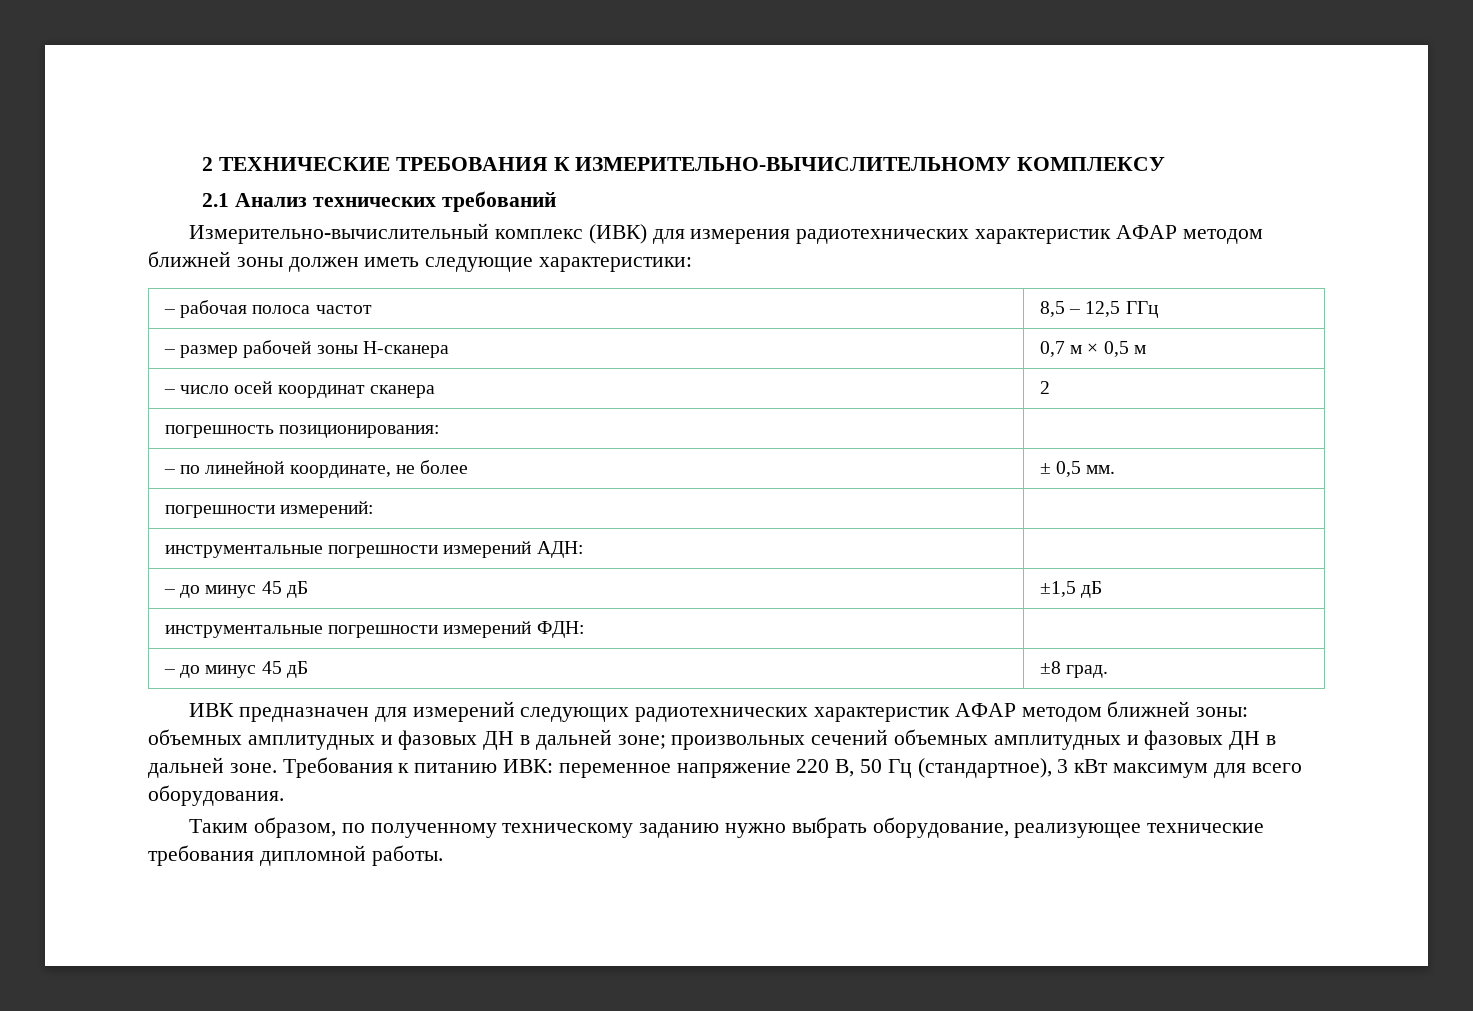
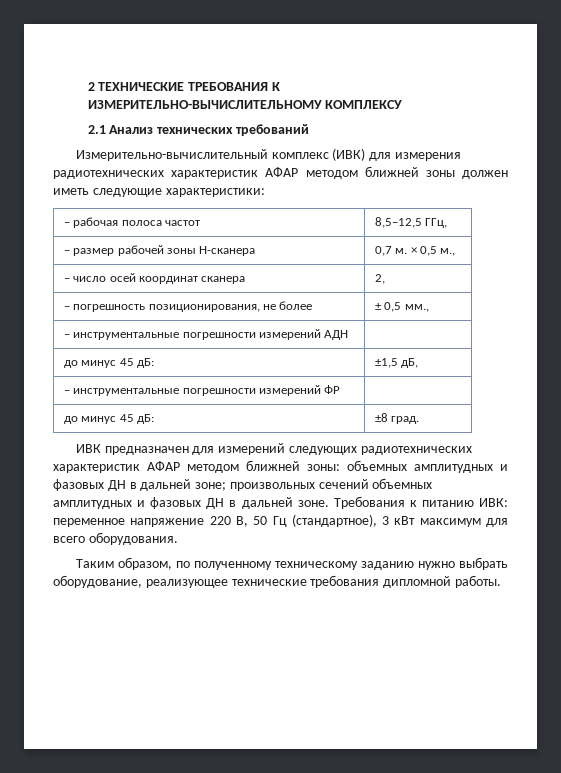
- – рабочая полоса частот | 8,5 – 12,5 ГГц
+ – рабочая полоса частот | 8,5–12,5 ГГц,
- – размер рабочей зоны H-сканера | 0,7 м × 0,5 м
+ – размер рабочей зоны H-сканера | 0,7 м. × 0,5 м.,
- – число осей координат сканера | 2
- погрешность позиционирования: |
- – по линейной координате, не более | ± 0,5 мм.
- погрешности измерений: |
- инструментальные погрешности измерений АДН: |
- – до минус 45 дБ | ±1,5 дБ
- инструментальные погрешности измерений ФДН: |
- – до минус 45 дБ | ±8 град.
+ – число осей координат сканера | 2,
+ – погрешность позиционирования, не более | ± 0,5 мм.,
+ – инструментальные погрешности измерений АДН |
+ до минус 45 дБ: | ±1,5 дБ,
+ – инструментальные погрешности измерений ФР |
+ до минус 45 дБ: | ±8 град.

